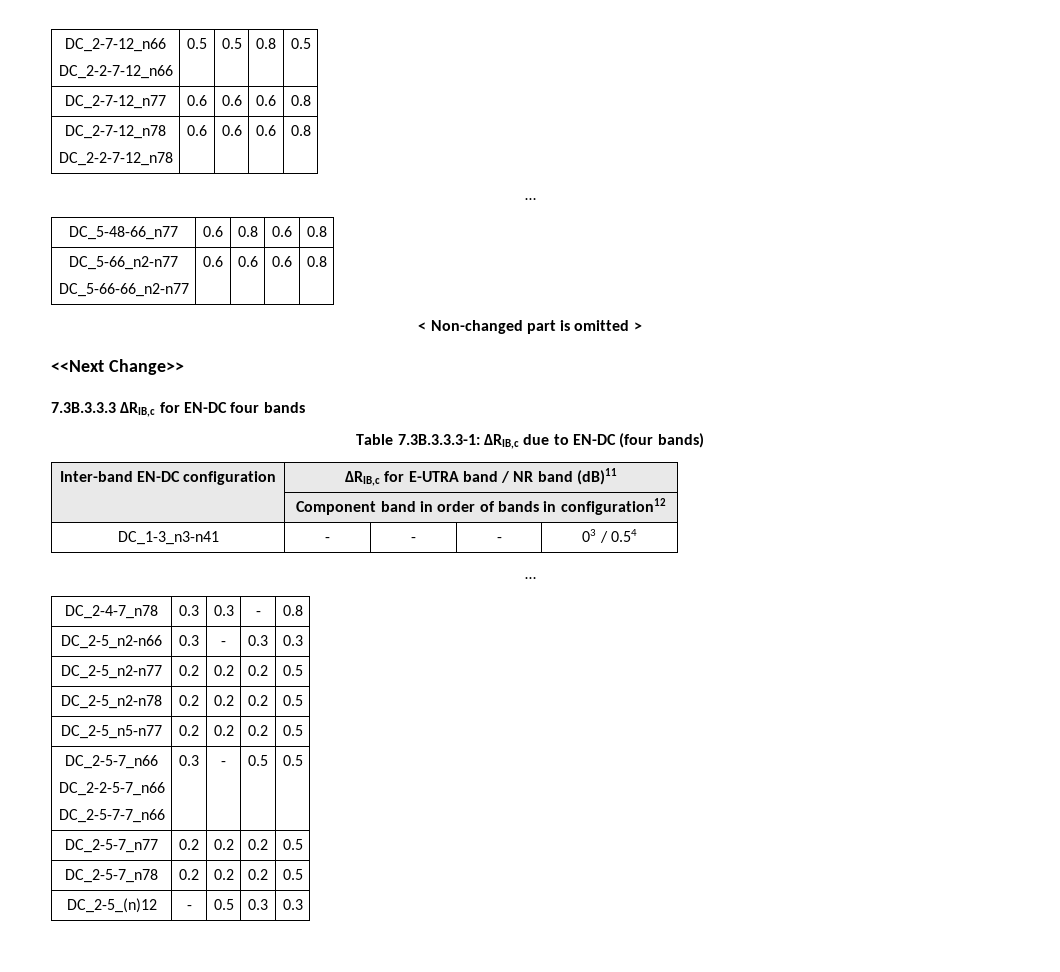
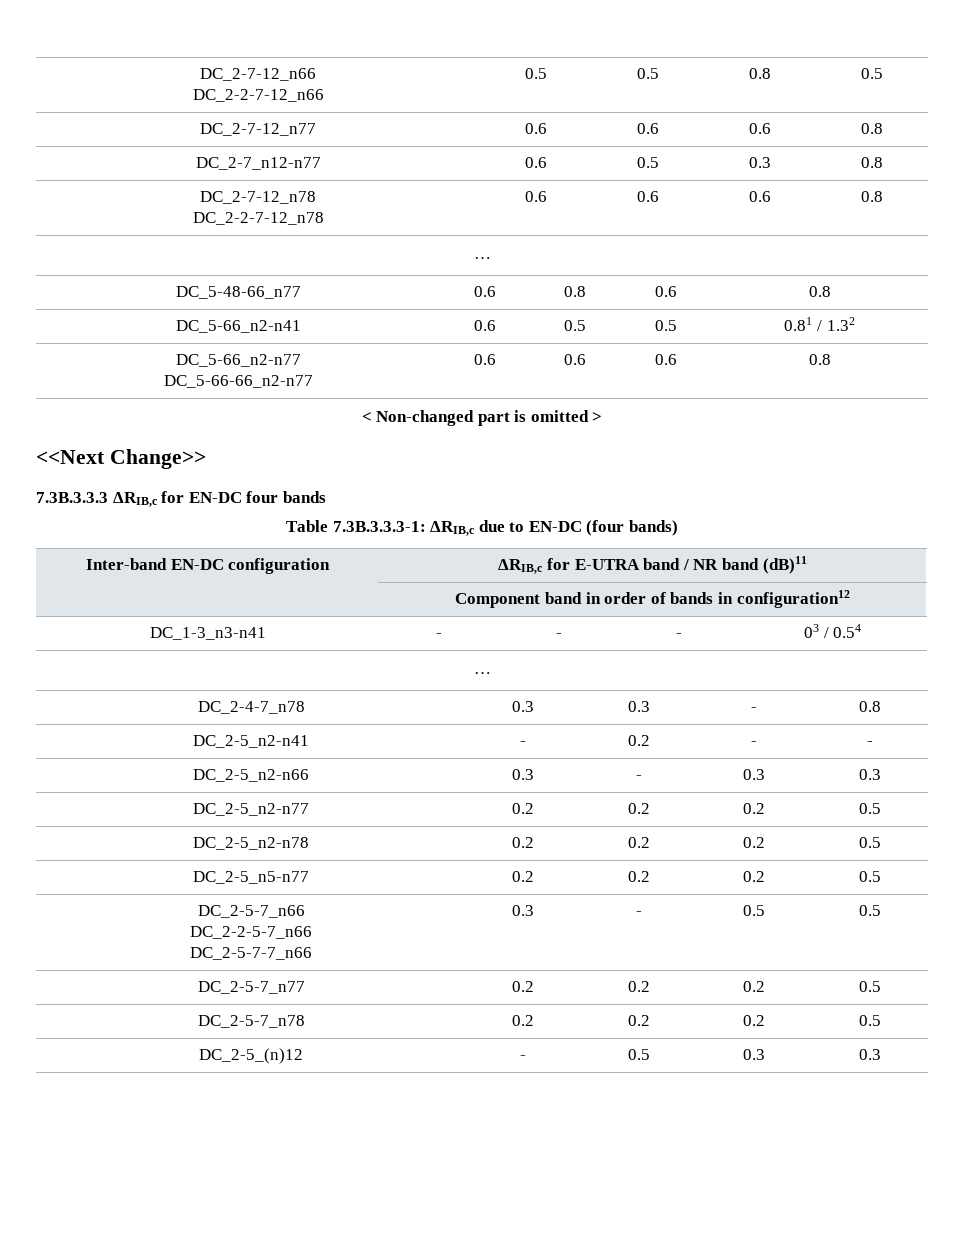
+ DC_2-7_n12-n77 | 0.6 | 0.5 | 0.3 | 0.8
+ DC_5-66_n2-n41 | 0.6 | 0.5 | 0.5 | 0.81 / 1.32
+ DC_2-5_n2-n41 | - | 0.2 | - | -

